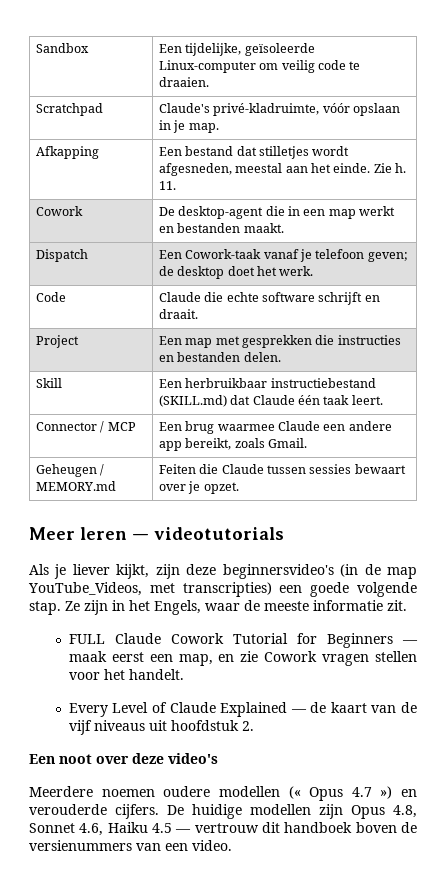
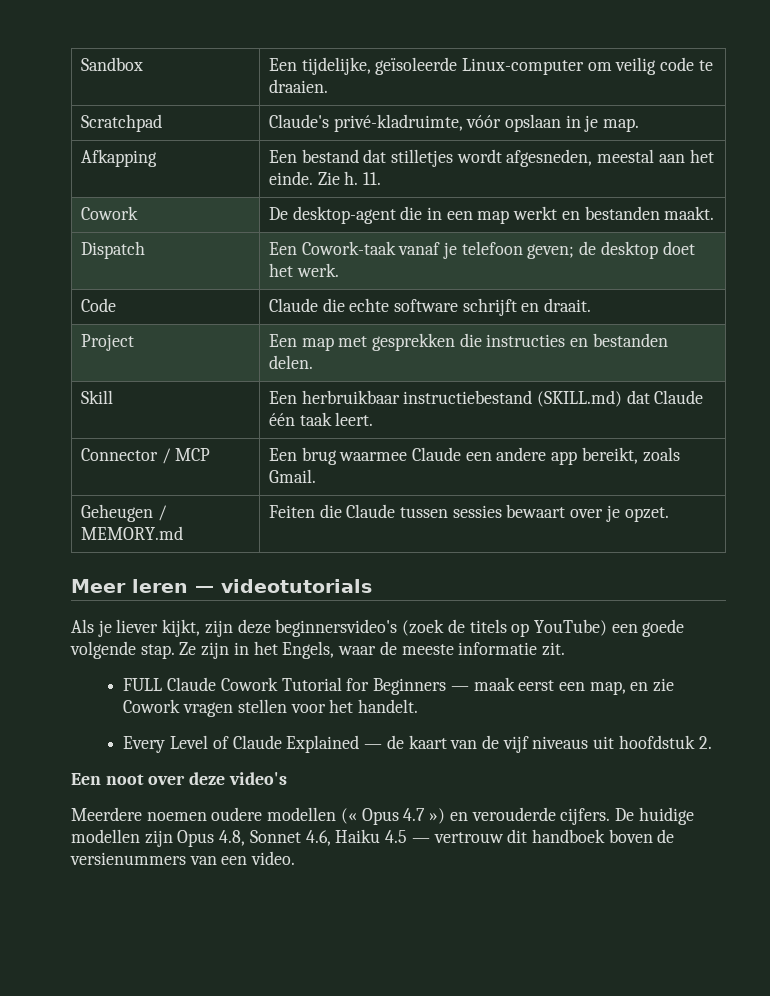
- Als je liever kijkt, zijn deze beginnersvideo's (in de map YouTube_Videos, met transcripties) een goede volgende stap.
+ Als je liever kijkt, zijn deze beginnersvideo's (zoek de titels op YouTube) een goede volgende stap.

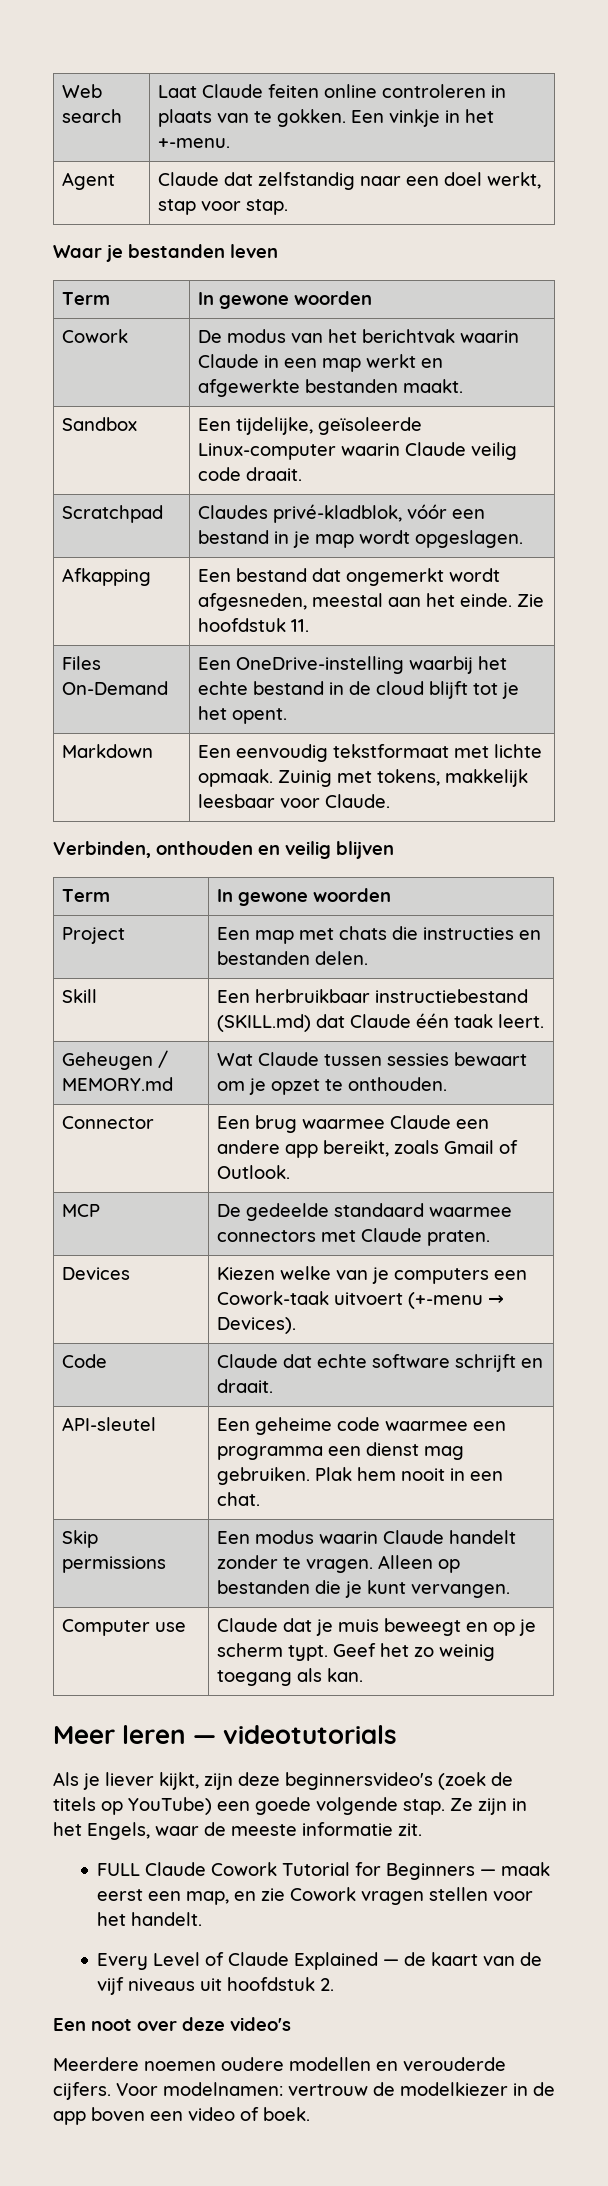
+ Web search | Laat Claude feiten online controleren in plaats van te gokken. Een vinkje in het +-menu.
+ Agent | Claude dat zelfstandig naar een doel werkt, stap voor stap.
+ Waar je bestanden leven
+ Term | In gewone woorden
+ Cowork | De modus van het berichtvak waarin Claude in een map werkt en afgewerkte bestanden maakt.
- Sandbox | Een tijdelijke, geïsoleerde Linux-computer om veilig code te draaien.
- Scratchpad | Claude's privé-kladruimte, vóór opslaan in je map.
+ Sandbox | Een tijdelijke, geïsoleerde Linux-computer waarin Claude veilig code draait.
+ Scratchpad | Claudes privé-kladblok, vóór een bestand in je map wordt opgeslagen.
- Afkapping | Een bestand dat stilletjes wordt afgesneden, meestal aan het einde. Zie h. 11.
+ Afkapping | Een bestand dat ongemerkt wordt afgesneden, meestal aan het einde. Zie hoofdstuk 11.
- Cowork | De desktop-agent die in een map werkt en bestanden maakt.
- Dispatch | Een Cowork-taak vanaf je telefoon geven; de desktop doet het werk.
- Code | Claude die echte software schrijft en draait.
+ Files On-Demand | Een OneDrive-instelling waarbij het echte bestand in de cloud blijft tot je het opent.
+ Markdown | Een eenvoudig tekstformaat met lichte opmaak. Zuinig met tokens, makkelijk leesbaar voor Claude.
+ Verbinden, onthouden en veilig blijven
+ Term | In gewone woorden
- Project | Een map met gesprekken die instructies en bestanden delen.
+ Project | Een map met chats die instructies en bestanden delen.
+ Geheugen / MEMORY.md | Wat Claude tussen sessies bewaart om je opzet te onthouden.
- Connector / MCP | Een brug waarmee Claude een andere app bereikt, zoals Gmail.
- Geheugen / MEMORY.md | Feiten die Claude tussen sessies bewaart over je opzet.
+ Connector | Een brug waarmee Claude een andere app bereikt, zoals Gmail of Outlook.
+ MCP | De gedeelde standaard waarmee connectors met Claude praten.
+ Devices | Kiezen welke van je computers een Cowork-taak uitvoert (+-menu → Devices).
+ Code | Claude dat echte software schrijft en draait.
+ API-sleutel | Een geheime code waarmee een programma een dienst mag gebruiken. Plak hem nooit in een chat.
+ Skip permissions | Een modus waarin Claude handelt zonder te vragen. Alleen op bestanden die je kunt vervangen.
+ Computer use | Claude dat je muis beweegt en op je scherm typt. Geef het zo weinig toegang als kan.
- Meerdere noemen oudere modellen (« Opus 4.7 ») en verouderde cijfers. De huidige modellen zijn Opus 4.8, Sonnet 4.6, Haiku 4.5 — vertrouw dit handboek boven de versienummers van een video.
+ Meerdere noemen oudere modellen en verouderde cijfers. Voor modelnamen: vertrouw de modelkiezer in de app boven een video of boek.

